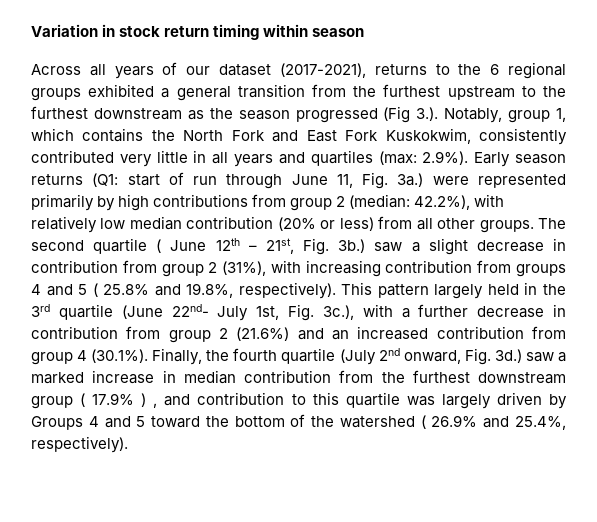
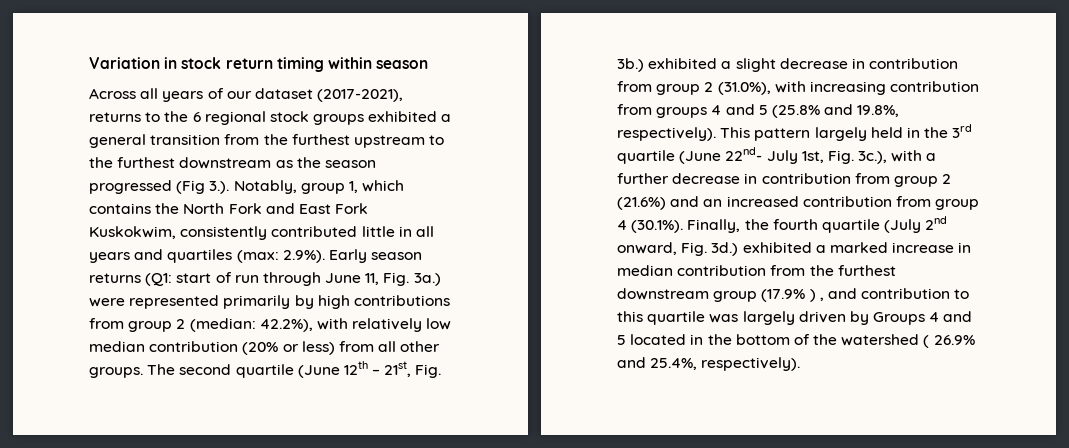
- Across all years of our dataset (2017-2021), returns to the 6 regional groups exhibited a general transition from the furthest upstream to the furthest downstream as the season progressed (Fig 3.). Notably, group 1, which contains the North Fork and East Fork Kuskokwim, consistently contributed very little in all years and quartiles (max:
+ Across all years of our dataset (2017-2021), returns to the 6 regional stock groups exhibited a general transition from the furthest upstream to the furthest downstream as the season progressed (Fig 3.). Notably, group 1, which contains the North Fork and East Fork Kuskokwim, consistently contributed little in all years and quartiles (max:
- The second quartile ( June 12th – 21st, Fig. 3b.) saw a slight decrease in contribution from group 2 (31%), with increasing contribution from groups 4 and 5 ( 25.8% and 19.8%, respectively).
+ The second quartile (June 12th – 21st, Fig. 3b.) exhibited a slight decrease in contribution from group 2 (31.0%), with increasing contribution from groups 4 and 5 (25.8% and 19.8%, respectively).
- This pattern largely held in the 3rd quartile (June 22nd- July 1st, Fig. 3c.), with a further decrease in contribution from group 2 (21.6%) and an increased contribution from group 4 (30.1%). Finally, the fourth quartile (July 2nd onward, Fig. 3d.) saw a marked increase in median contribution from the furthest downstream group ( 17.9% ) , and contribution to this quartile was largely driven by Groups 4 and 5 toward the bottom of the watershed ( 26.9% and 25.4%, respectively).
+ This pattern largely held in the 3rd quartile (June 22nd- July 1st, Fig. 3c.), with a further decrease in contribution from group 2 (21.6%) and an increased contribution from group 4 (30.1%). Finally, the fourth quartile (July 2nd onward, Fig. 3d.) exhibited a marked increase in median contribution from the furthest downstream group (17.9% ) , and contribution to this quartile was largely driven by Groups 4 and 5 located in the bottom of the watershed ( 26.9% and 25.4%, respectively).

